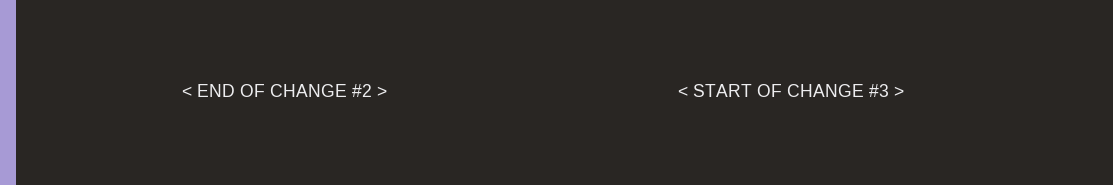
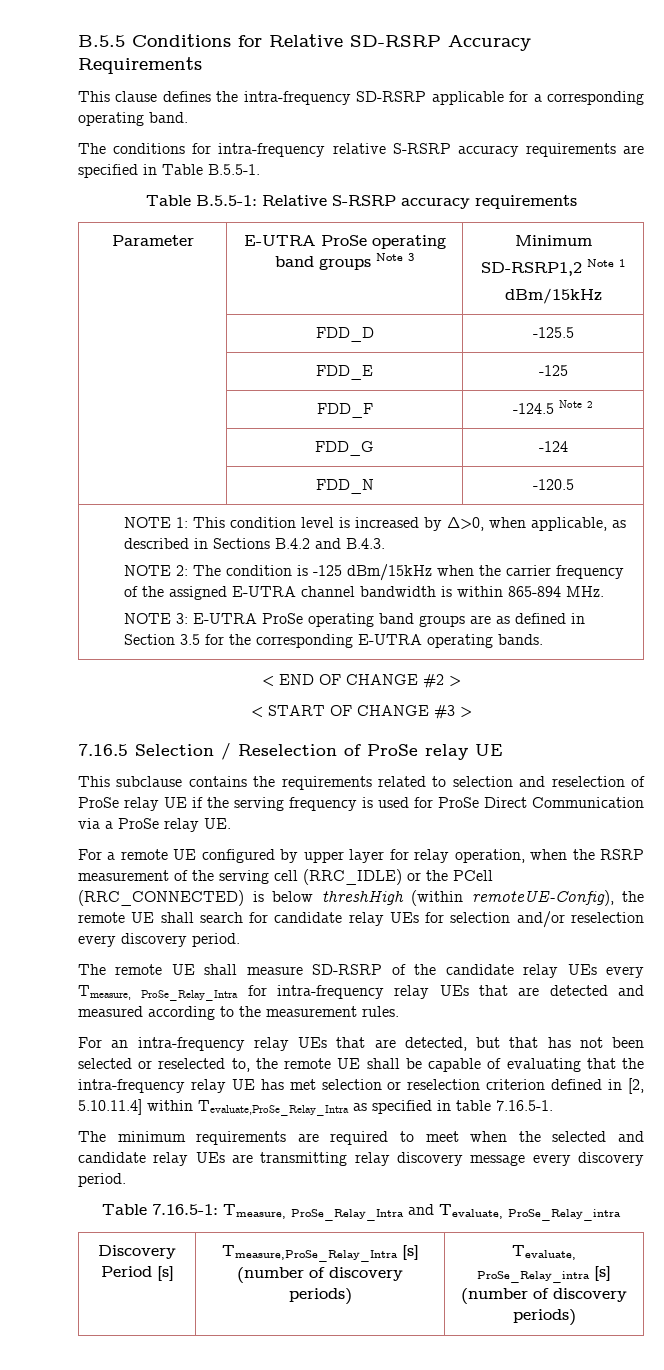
+ B.5.5 Conditions for Relative SD-RSRP Accuracy Requirements
+ This clause defines the intra-frequency SD-RSRP applicable for a corresponding operating band.
+ The conditions for intra-frequency relative S-RSRP accuracy requirements are specified in Table B.5.5-1.
+ Table B.5.5-1: Relative S-RSRP accuracy requirements
+ Parameter | E-UTRA ProSe operating band groups Note 3 | Minimum
+ SD-RSRP1,2 Note 1
+ dBm/15kHz
+ | FDD_D | -125.5
+ | FDD_E | -125
+ | FDD_F | -124.5 Note 2
+ | FDD_G | -124
+ | FDD_N | -120.5
+ NOTE 1: This condition level is increased by ∆>0, when applicable, as described in Sections B.4.2 and B.4.3.
+ NOTE 2: The condition is -125 dBm/15kHz when the carrier frequency of the assigned E-UTRA channel bandwidth is within 865-894 MHz.
+ NOTE 3: E-UTRA ProSe operating band groups are as defined in Section 3.5 for the corresponding E-UTRA operating bands.
+ 7.16.5 Selection / Reselection of ProSe relay UE
+ This subclause contains the requirements related to selection and reselection of ProSe relay UE if the serving frequency is used for ProSe Direct Communication via a ProSe relay UE.
+ For a remote UE configured by upper layer for relay operation, when the RSRP measurement of the serving cell (RRC_IDLE) or the PCell (RRC_CONNECTED) is below threshHigh (within remoteUE-Config), the remote UE shall search for candidate relay UEs for selection and/or reselection every discovery period.
+ The remote UE shall measure SD-RSRP of the candidate relay UEs every Tmeasure, ProSe_Relay_Intra for intra-frequency relay UEs that are detected and measured according to the measurement rules.
+ For an intra-frequency relay UEs that are detected, but that has not been selected or reselected to, the remote UE shall be capable of evaluating that the intra-frequency relay UE has met selection or reselection criterion defined in [2, 5.10.11.4] within Tevaluate,ProSe_Relay_Intra as specified in table 7.16.5-1.
+ The minimum requirements are required to meet when the selected and candidate relay UEs are transmitting relay discovery message every discovery period.
+ Table 7.16.5-1: Tmeasure, ProSe_Relay_Intra and Tevaluate, ProSe_Relay_intra
+ Discovery Period [s] | Tmeasure,ProSe_Relay_Intra [s] (number of discovery periods) | Tevaluate, ProSe_Relay_intra [s] (number of discovery periods)

